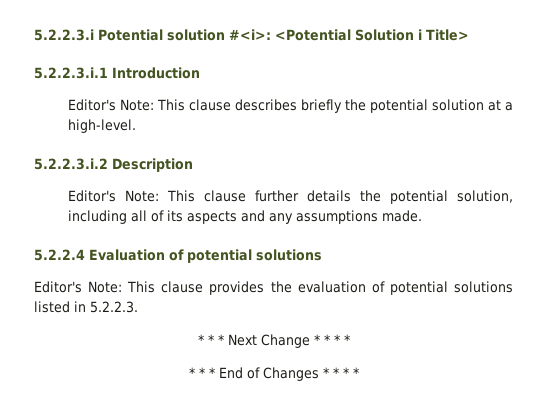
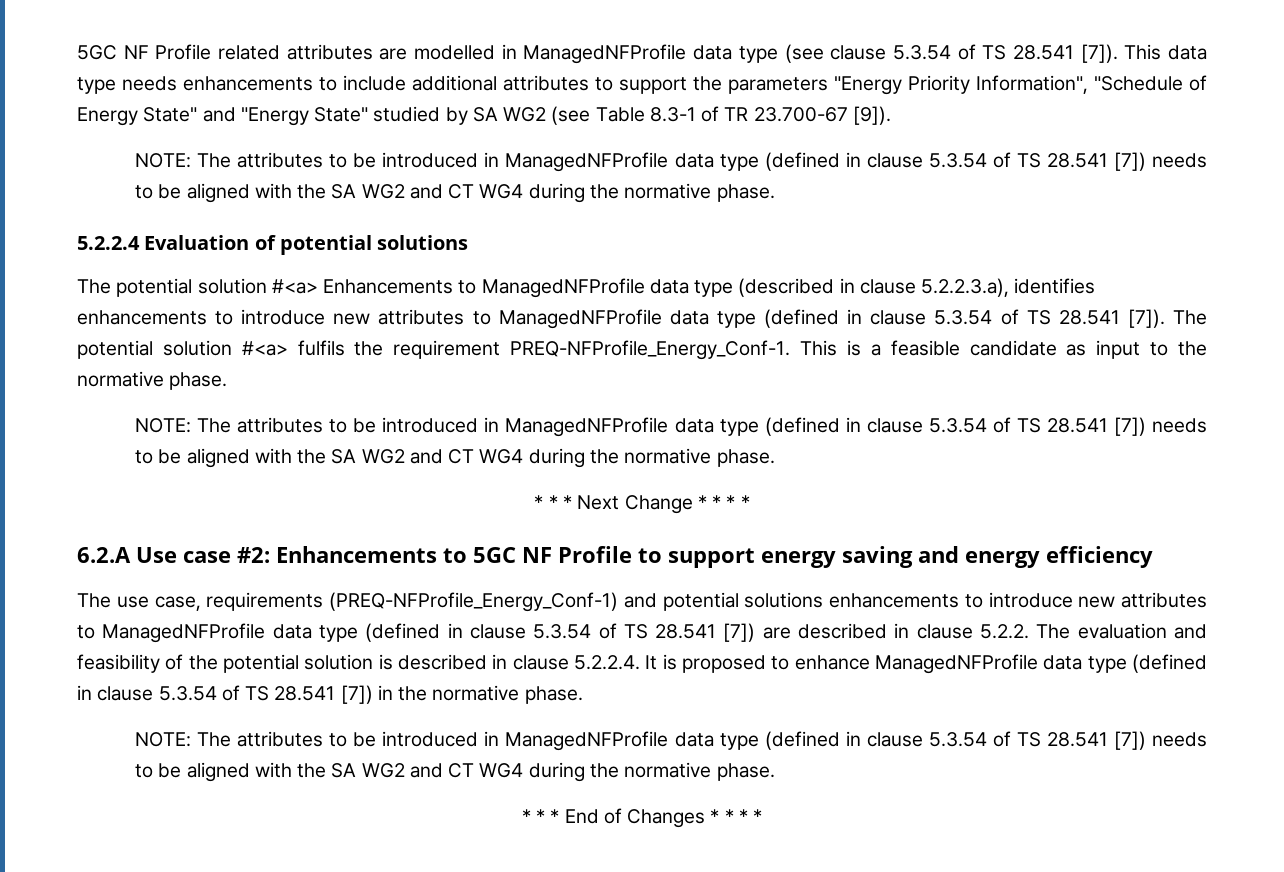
- 5.2.2.3.i Potential solution #<i>: <Potential Solution i Title>
- 5.2.2.3.i.1 Introduction
- Editor's Note: This clause describes briefly the potential solution at a high-level.
- 5.2.2.3.i.2 Description
- Editor's Note: This clause further details the potential solution, including all of its aspects and any assumptions made.
+ 5GC NF Profile related attributes are modelled in ManagedNFProfile data type (see clause 5.3.54 of TS 28.541 [7]). This data type needs enhancements to include additional attributes to support the parameters "Energy Priority Information", "Schedule of Energy State" and "Energy State" studied by SA WG2 (see Table 8.3-1 of TR 23.700-67 [9]).
+ NOTE: The attributes to be introduced in ManagedNFProfile data type (defined in clause 5.3.54 of TS 28.541 [7]) needs to be aligned with the SA WG2 and CT WG4 during the normative phase.
- Editor's Note: This clause provides the evaluation of potential solutions listed in 5.2.2.3.
+ The potential solution #<a> Enhancements to ManagedNFProfile data type (described in clause 5.2.2.3.a), identifies enhancements to introduce new attributes to ManagedNFProfile data type (defined in clause 5.3.54 of TS 28.541 [7]). The potential solution #<a> fulfils the requirement PREQ-NFProfile_Energy_Conf-1. This is a feasible candidate as input to the normative phase.
+ NOTE: The attributes to be introduced in ManagedNFProfile data type (defined in clause 5.3.54 of TS 28.541 [7]) needs to be aligned with the SA WG2 and CT WG4 during the normative phase.
+ 6.2.A Use case #2: Enhancements to 5GC NF Profile to support energy saving and energy efficiency
+ The use case, requirements (PREQ-NFProfile_Energy_Conf-1) and potential solutions enhancements to introduce new attributes to ManagedNFProfile data type (defined in clause 5.3.54 of TS 28.541 [7]) are described in clause 5.2.2. The evaluation and feasibility of the potential solution is described in clause 5.2.2.4. It is proposed to enhance ManagedNFProfile data type (defined in clause 5.3.54 of TS 28.541 [7]) in the normative phase.
+ NOTE: The attributes to be introduced in ManagedNFProfile data type (defined in clause 5.3.54 of TS 28.541 [7]) needs to be aligned with the SA WG2 and CT WG4 during the normative phase.

